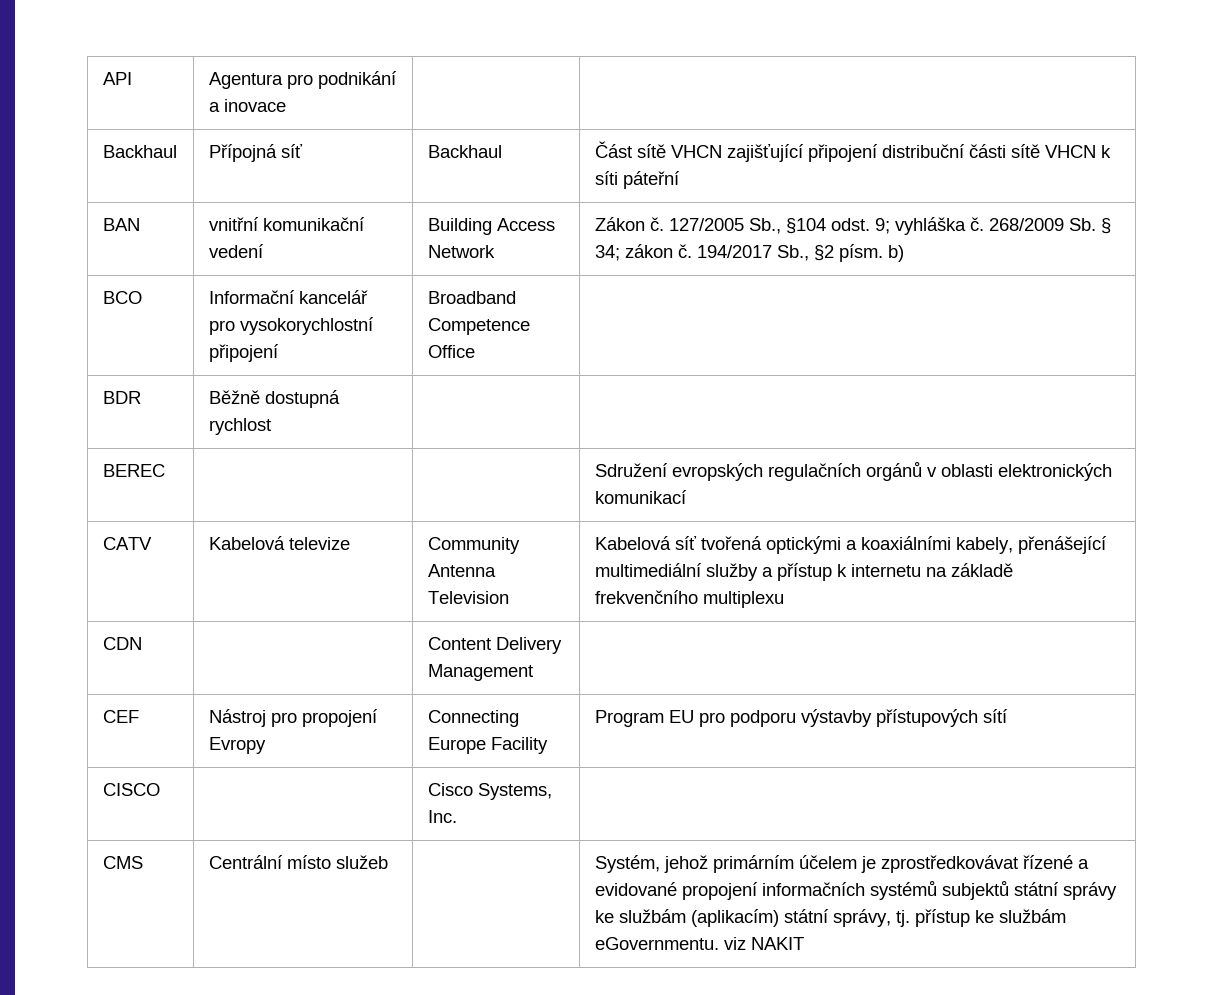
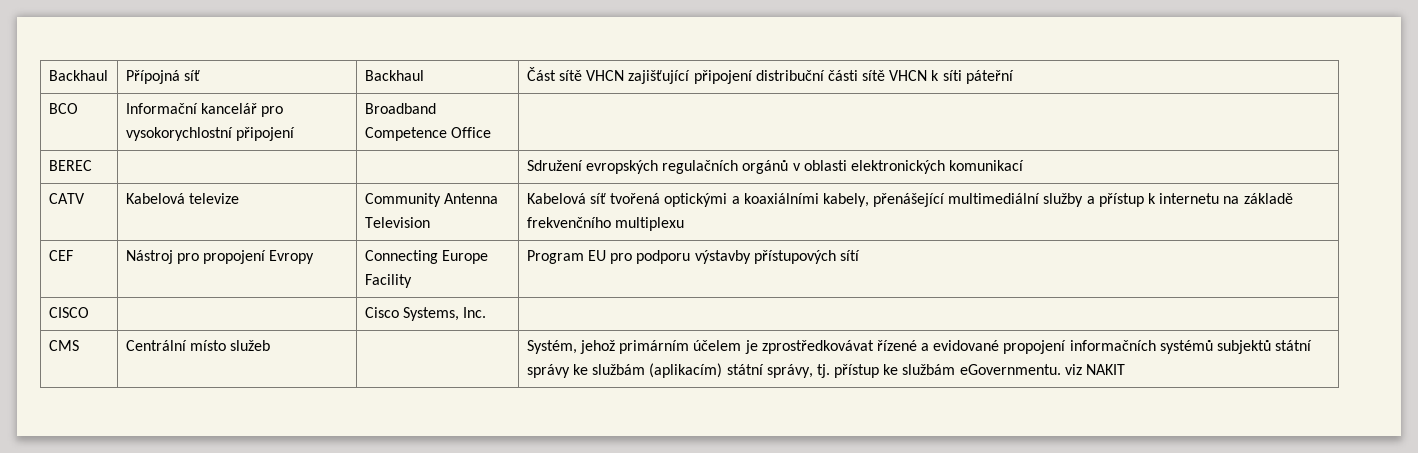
- API | Agentura pro podnikání a inovace | |
- BAN | vnitřní komunikační vedení | Building Access Network | Zákon č. 127/2005 Sb., §104 odst. 9; vyhláška č. 268/2009 Sb. § 34; zákon č. 194/2017 Sb., §2 písm. b)
- BDR | Běžně dostupná rychlost | |
- CDN | | Content Delivery Management |

